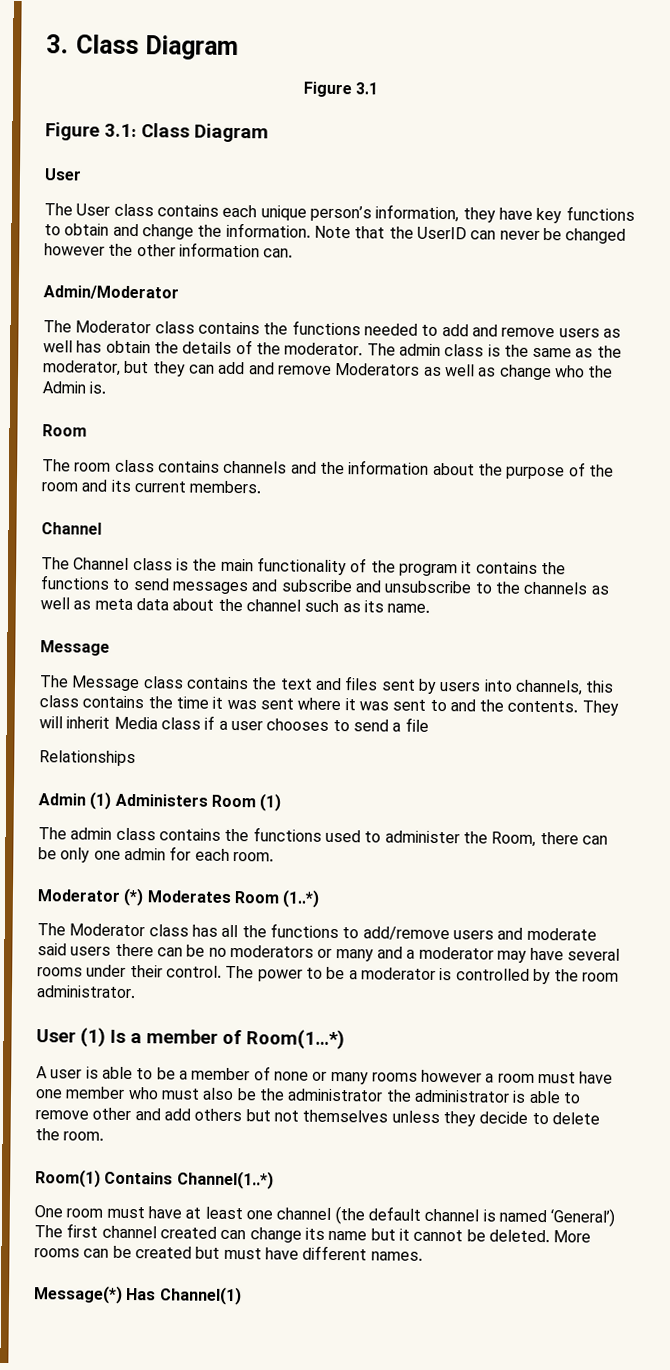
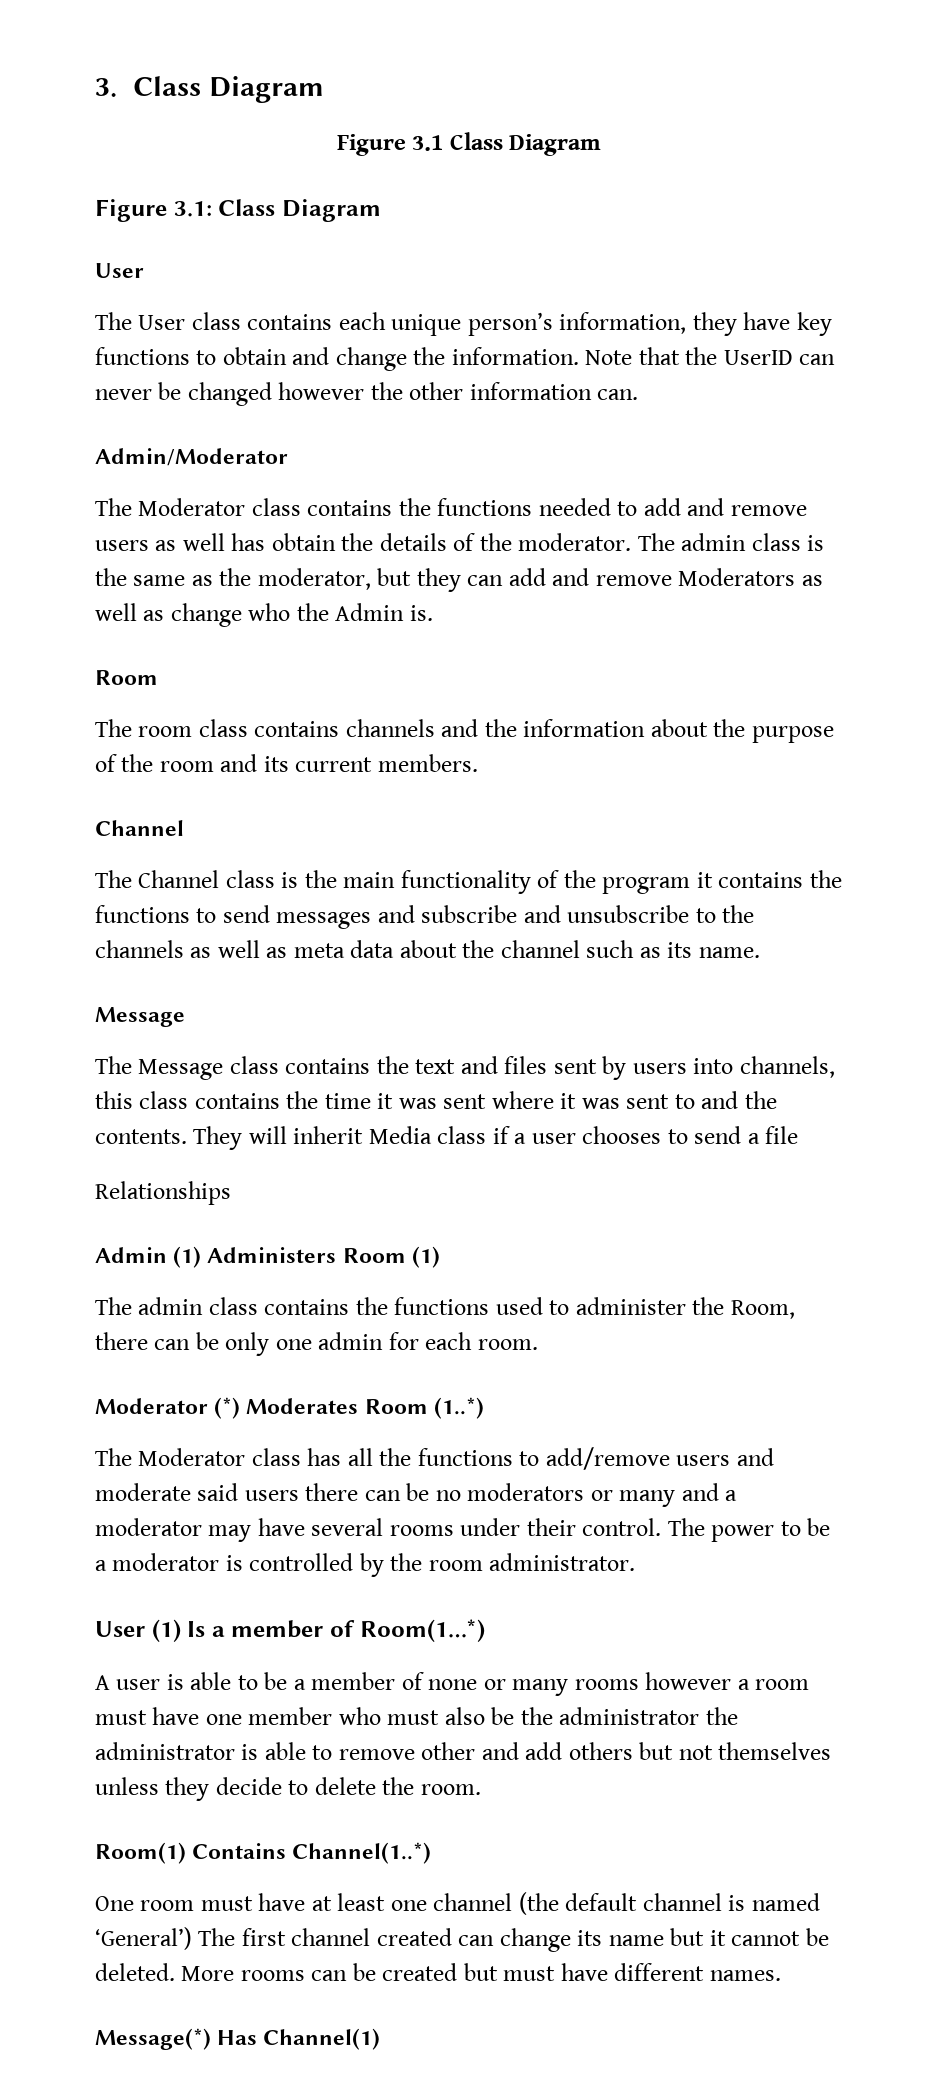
- Figure 3.1
+ Figure 3.1 Class Diagram

